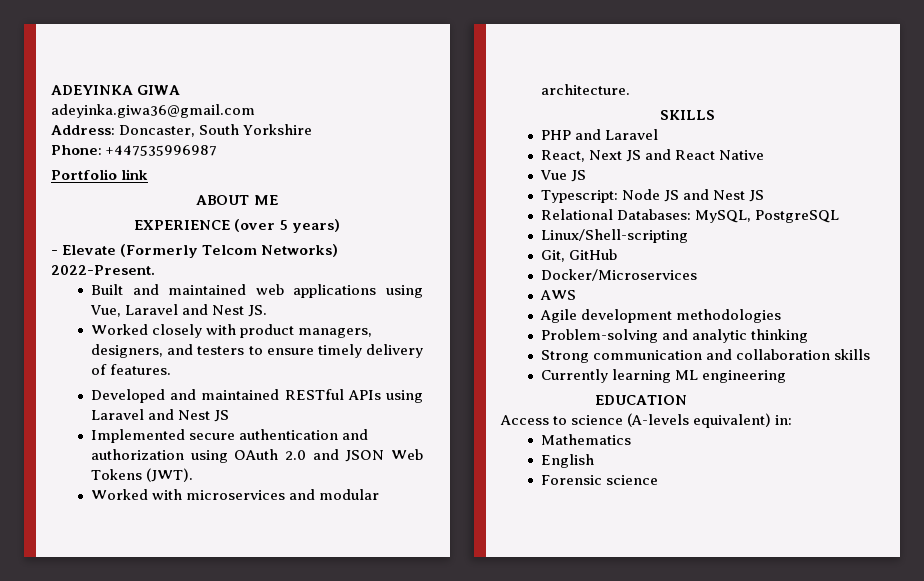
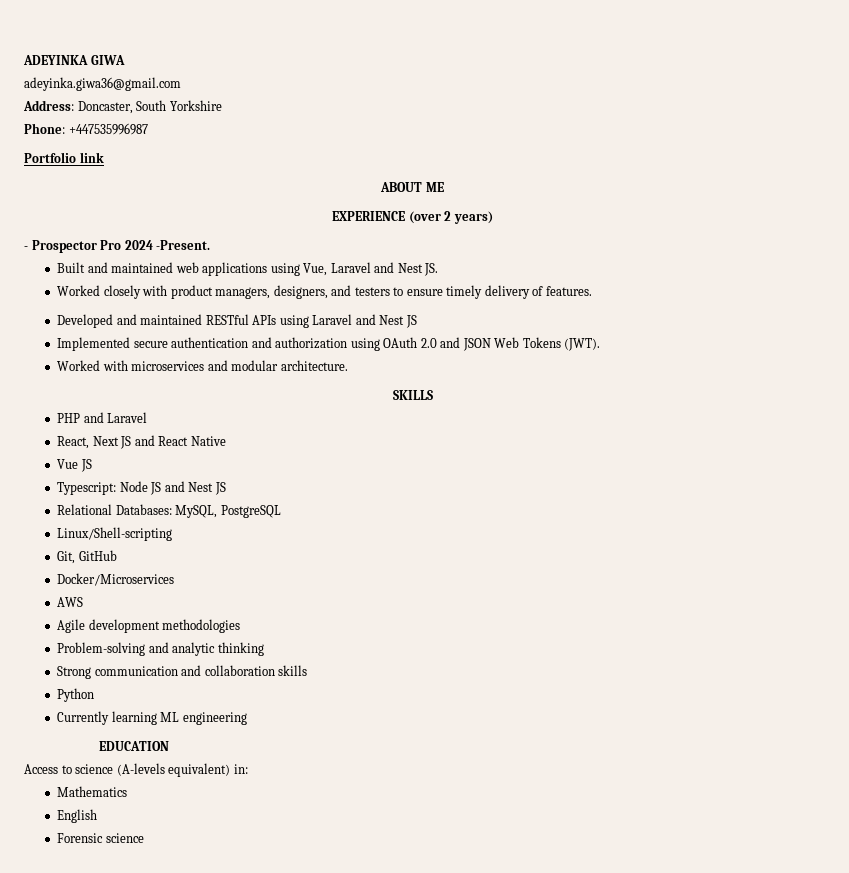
- EXPERIENCE (over 5 years)
+ EXPERIENCE (over 2 years)
- - Elevate (Formerly Telcom Networks) 2022-Present.
+ - Prospector Pro 2024 -Present.
+ Python

